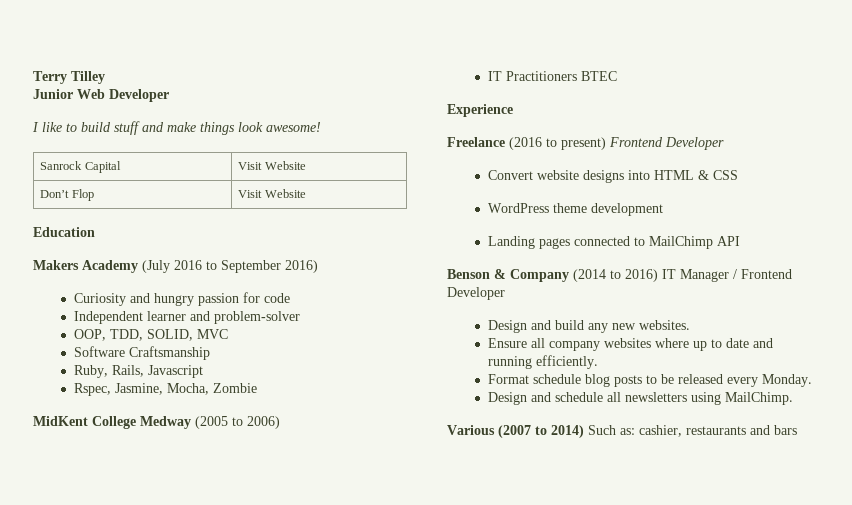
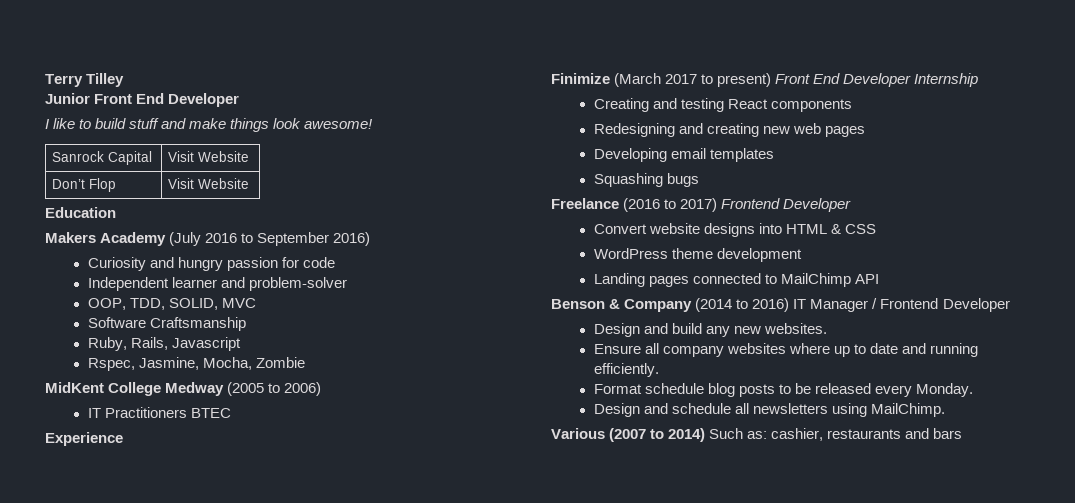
- Junior Web Developer
+ Junior Front End Developer
+ Finimize (March 2017 to present) Front End Developer Internship
+ Creating and testing React components
+ Redesigning and creating new web pages
+ Developing email templates
+ Squashing bugs
- Freelance (2016 to present) Frontend Developer
+ Freelance (2016 to 2017) Frontend Developer

